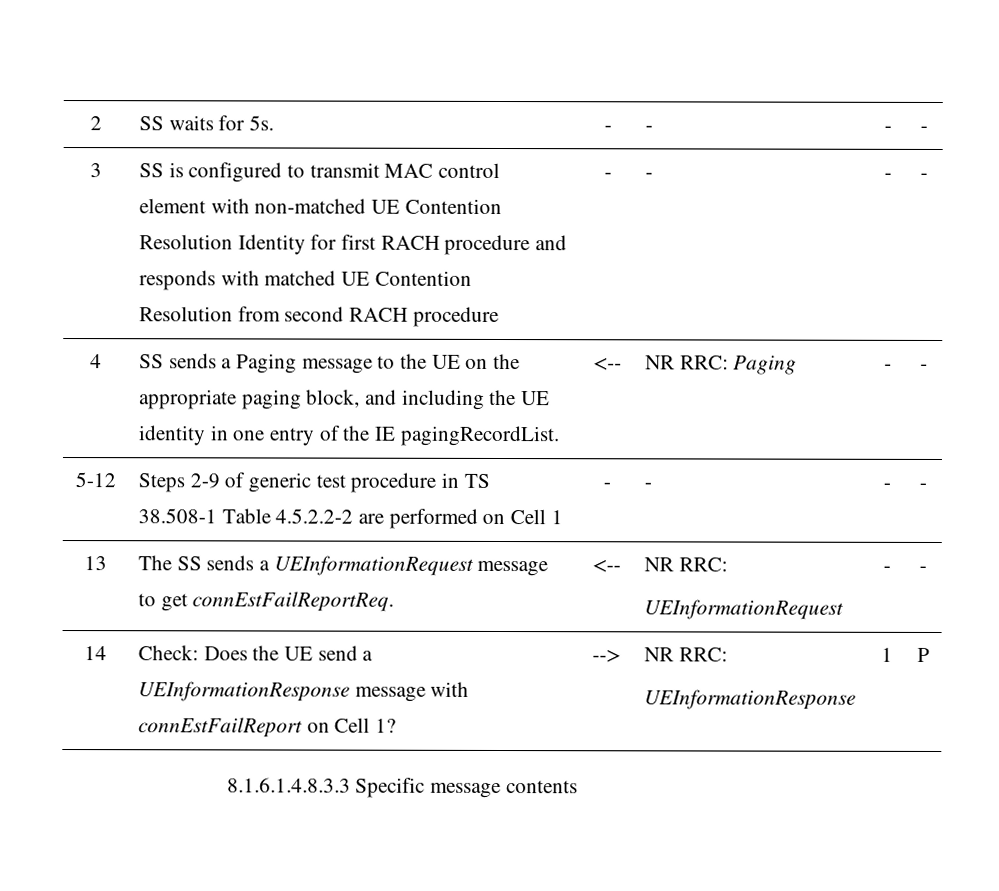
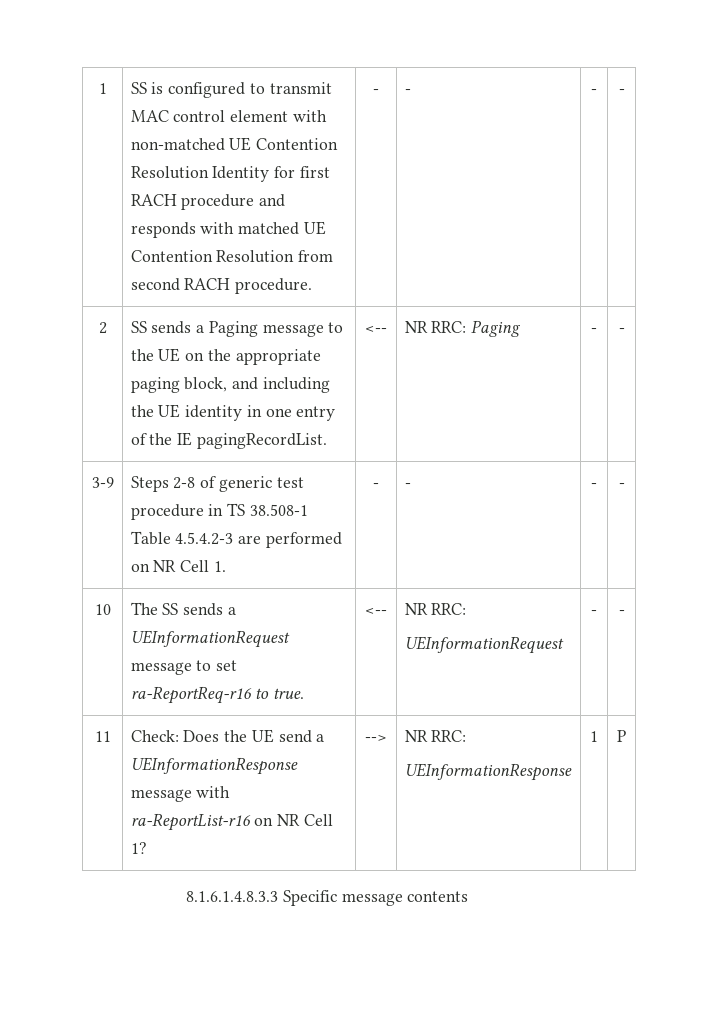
- 2 | SS waits for 5s. | - | - | - | -
- 3 | SS is configured to transmit MAC control element with non-matched UE Contention Resolution Identity for first RACH procedure and responds with matched UE Contention Resolution from second RACH procedure | - | - | - | -
- 4 | SS sends a Paging message to the UE on the appropriate paging block, and including the UE identity in one entry of the IE pagingRecordList. | <-- | NR RRC: Paging | - | -
+ 1 | SS is configured to transmit MAC control element with non-matched UE Contention Resolution Identity for first RACH procedure and responds with matched UE Contention Resolution from second RACH procedure. | - | - | - | -
+ 2 | SS sends a Paging message to the UE on the appropriate paging block, and including the UE identity in one entry of the IE pagingRecordList. | <-- | NR RRC: Paging | - | -
- 5-12 | Steps 2-9 of generic test procedure in TS 38.508-1 Table 4.5.2.2-2 are performed on Cell 1 | - | - | - | -
- 13 | The SS sends a UEInformationRequest message to get connEstFailReportReq. | <-- | NR RRC:
+ 3-9 | Steps 2-8 of generic test procedure in TS 38.508-1 Table 4.5.4.2-3 are performed on NR Cell 1. | - | - | - | -
+ 10 | The SS sends a UEInformationRequest message to set ra-ReportReq-r16 to true. | <-- | NR RRC:
- 14 | Check: Does the UE send a UEInformationResponse message with connEstFailReport on Cell 1? | --> | NR RRC:
+ 11 | Check: Does the UE send a UEInformationResponse message with ra-ReportList-r16 on NR Cell 1? | --> | NR RRC:

